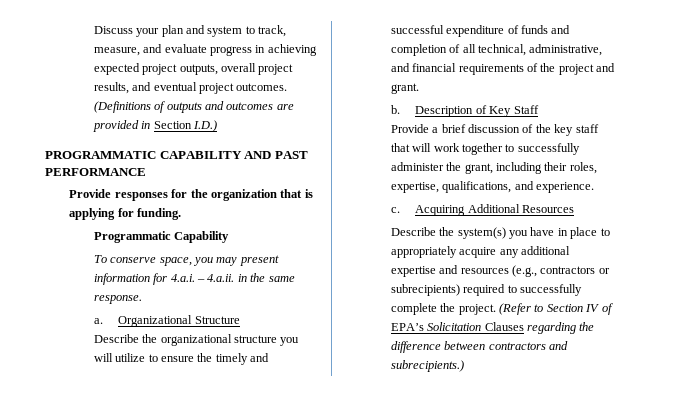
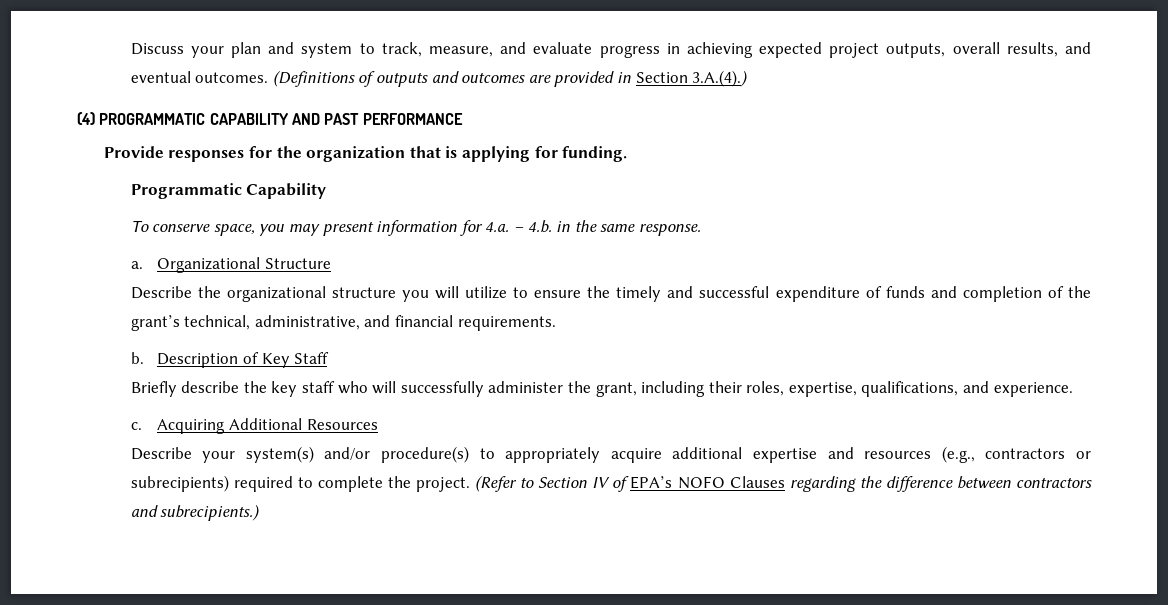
- Discuss your plan and system to track, measure, and evaluate progress in achieving expected project outputs, overall project results, and eventual project outcomes.
+ Discuss your plan and system to track, measure, and evaluate progress in achieving expected project outputs, overall results, and eventual outcomes.
- (Definitions of outputs and outcomes are provided in Section I.D.)
- PROGRAMMATIC CAPABILITY AND PAST PERFORMANCE
+ (Definitions of outputs and outcomes are provided in Section 3.A.(4).)
+ (4) PROGRAMMATIC CAPABILITY AND PAST PERFORMANCE
- To conserve space, you may present information for 4.a.i. – 4.a.ii. in the same response.
+ To conserve space, you may present information for 4.a. – 4.b. in the same response.
- Describe the organizational structure you will utilize to ensure the timely and successful expenditure of funds and completion of all technical, administrative, and financial requirements of the project and grant.
+ Describe the organizational structure you will utilize to ensure the timely and successful expenditure of funds and completion of the grant’s technical, administrative, and financial requirements.
- Provide a brief discussion of the key staff that will work together to successfully administer the grant, including their roles, expertise, qualifications, and experience.
+ Briefly describe the key staff who will successfully administer the grant, including their roles, expertise, qualifications, and experience.
- Describe the system(s) you have in place to appropriately acquire any additional expertise and resources (e.g., contractors or subrecipients) required to successfully complete the project.
+ Describe your system(s) and/or procedure(s) to appropriately acquire additional expertise and resources (e.g., contractors or subrecipients) required to complete the project.
- (Refer to Section IV of EPA’s Solicitation Clauses regarding the difference between contractors and subrecipients.)
+ (Refer to Section IV of EPA’s NOFO Clauses regarding the difference between contractors and subrecipients.)

